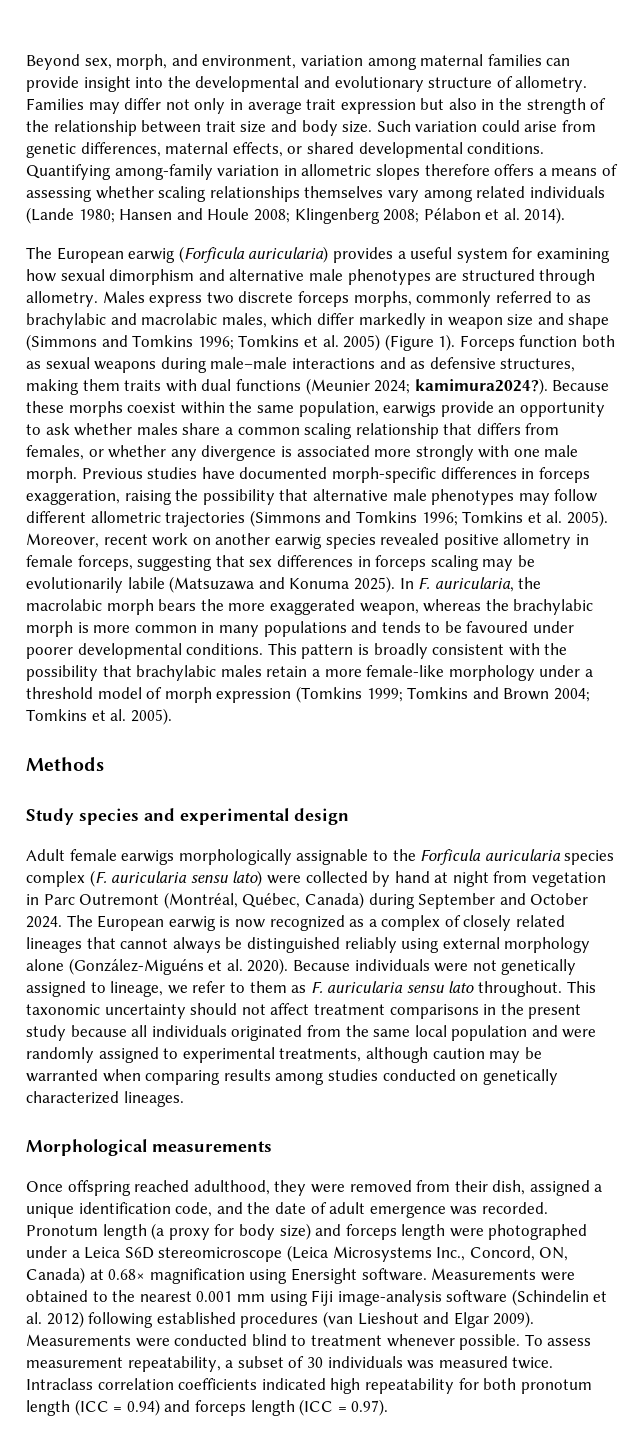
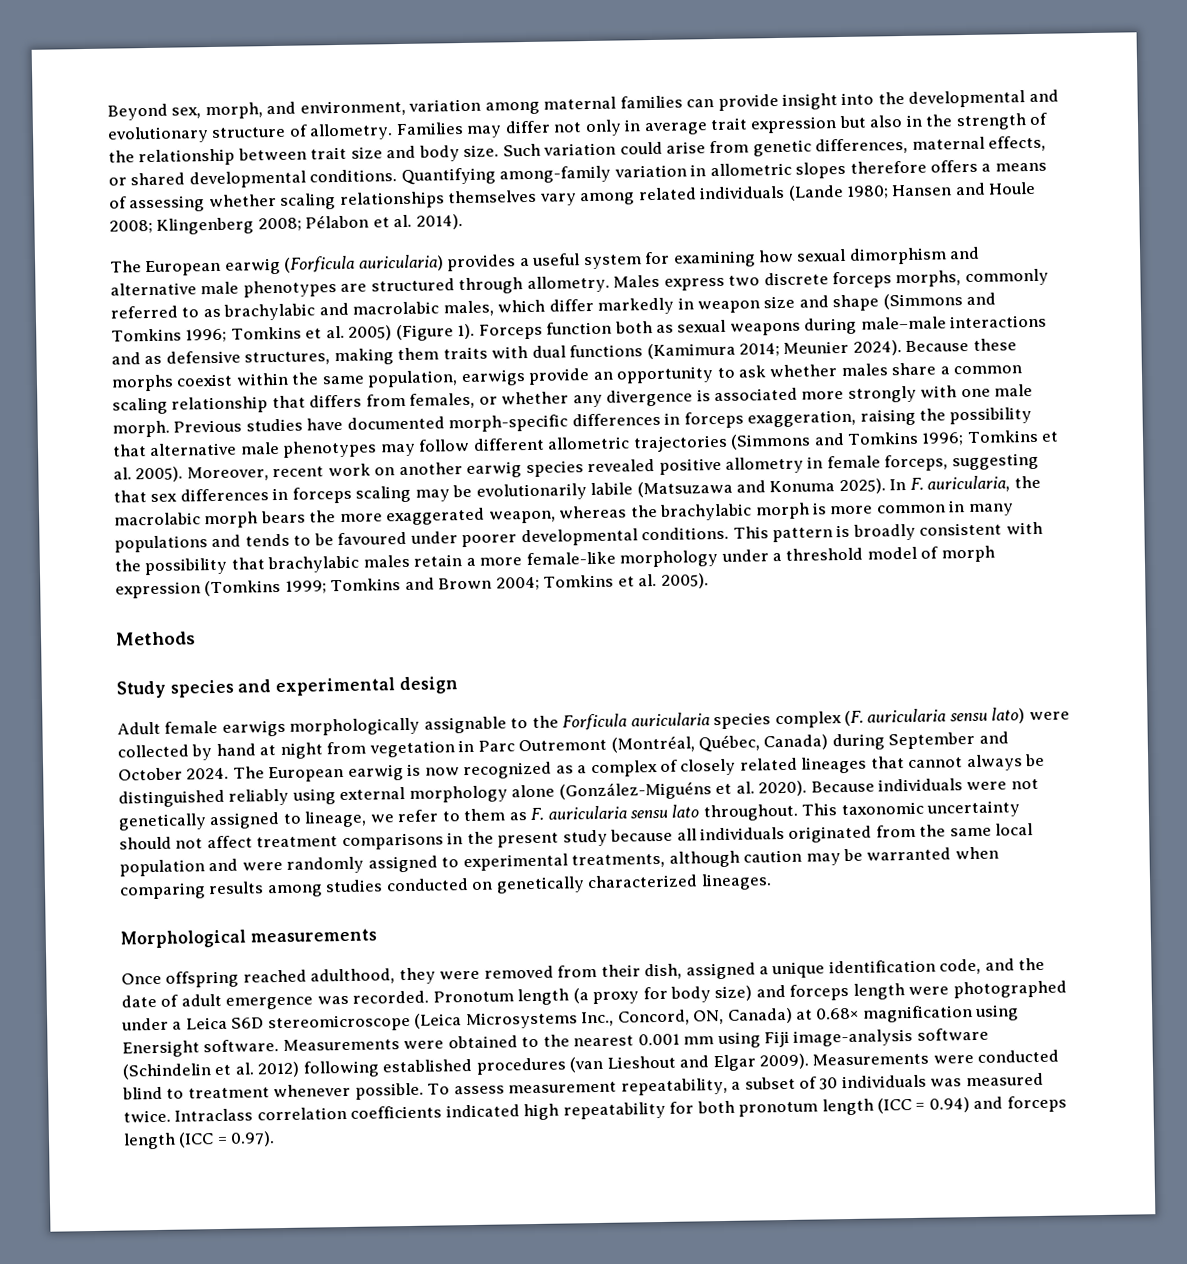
- Forceps function both as sexual weapons during male–male interactions and as defensive structures, making them traits with dual functions (Meunier 2024; kamimura2024?).
+ Forceps function both as sexual weapons during male–male interactions and as defensive structures, making them traits with dual functions (Kamimura 2014; Meunier 2024).

